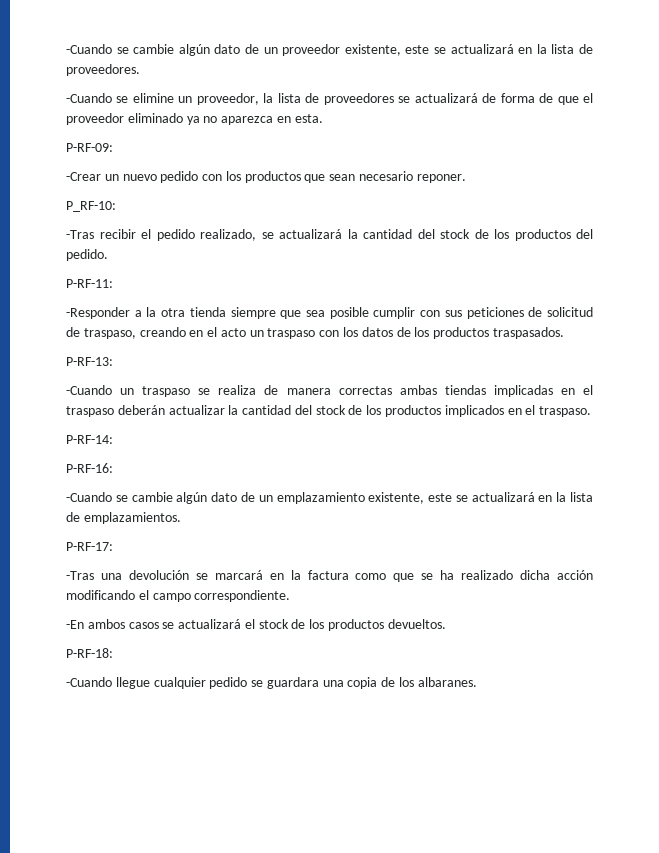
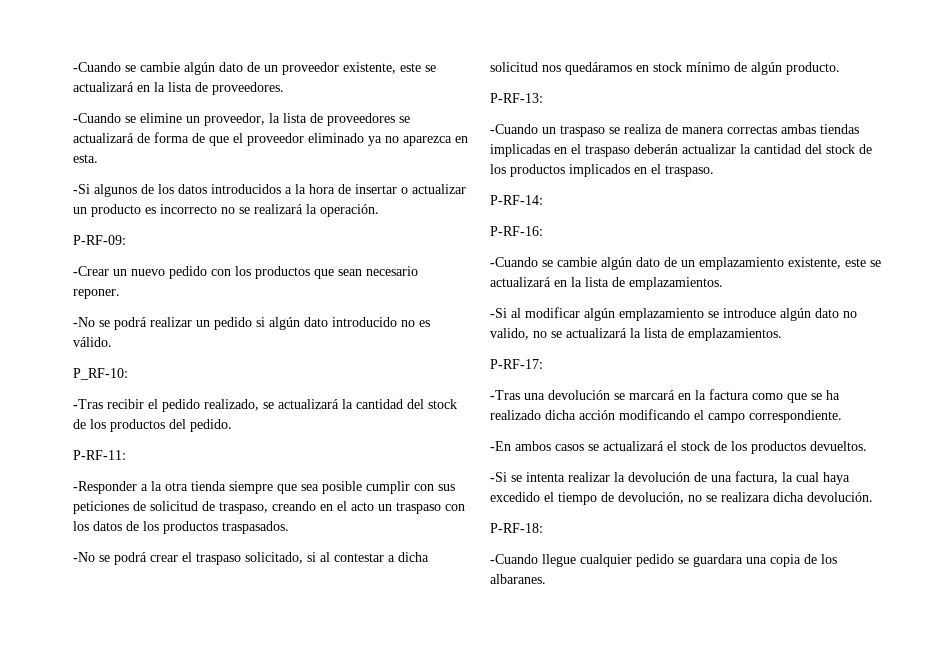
+ -Si algunos de los datos introducidos a la hora de insertar o actualizar un producto es incorrecto no se realizará la operación.
+ -No se podrá realizar un pedido si algún dato introducido no es válido.
+ -No se podrá crear el traspaso solicitado, si al contestar a dicha solicitud nos quedáramos en stock mínimo de algún producto.
+ -Si al modificar algún emplazamiento se introduce algún dato no valido, no se actualizará la lista de emplazamientos.
+ -Si se intenta realizar la devolución de una factura, la cual haya excedido el tiempo de devolución, no se realizara dicha devolución.

